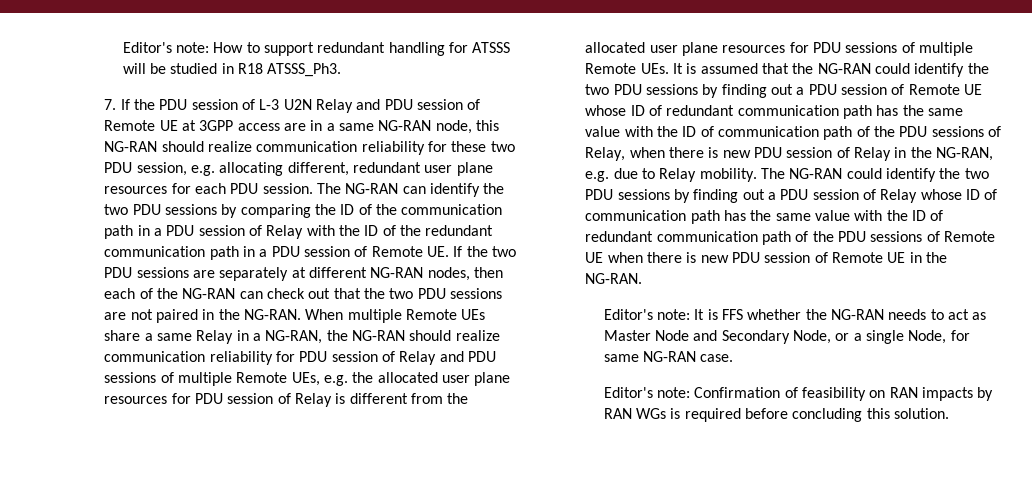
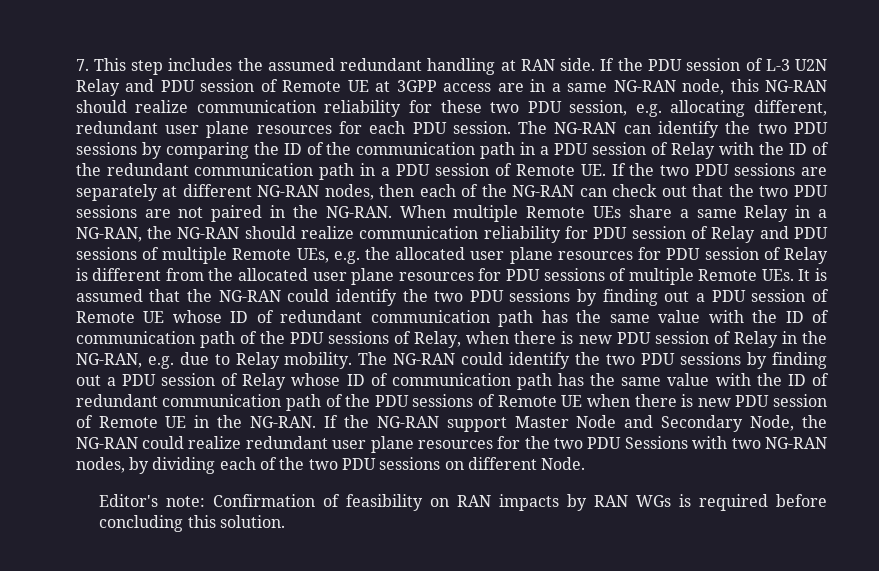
- Editor's note: How to support redundant handling for ATSSS will be studied in R18 ATSSS_Ph3.
- 7. If the PDU session of L-3 U2N Relay and PDU session of Remote UE at 3GPP access are in a same NG-RAN node, this NG-RAN should realize communication reliability for these two PDU session, e.g. allocating different, redundant user plane resources for each PDU session.
+ 7. This step includes the assumed redundant handling at RAN side. If the PDU session of L-3 U2N Relay and PDU session of Remote UE at 3GPP access are in a same NG-RAN node, this NG-RAN should realize communication reliability for these two PDU session, e.g. allocating different, redundant user plane resources for each PDU session.
- The NG-RAN could identify the two PDU sessions by finding out a PDU session of Relay whose ID of communication path has the same value with the ID of redundant communication path of the PDU sessions of Remote UE when there is new PDU session of Remote UE in the NG-RAN.
- Editor's note: It is FFS whether the NG-RAN needs to act as Master Node and Secondary Node, or a single Node, for same NG-RAN case.
+ The NG-RAN could identify the two PDU sessions by finding out a PDU session of Relay whose ID of communication path has the same value with the ID of redundant communication path of the PDU sessions of Remote UE when there is new PDU session of Remote UE in the NG-RAN. If the NG-RAN support Master Node and Secondary Node, the NG-RAN could realize redundant user plane resources for the two PDU Sessions with two NG-RAN nodes, by dividing each of the two PDU sessions on different Node.

